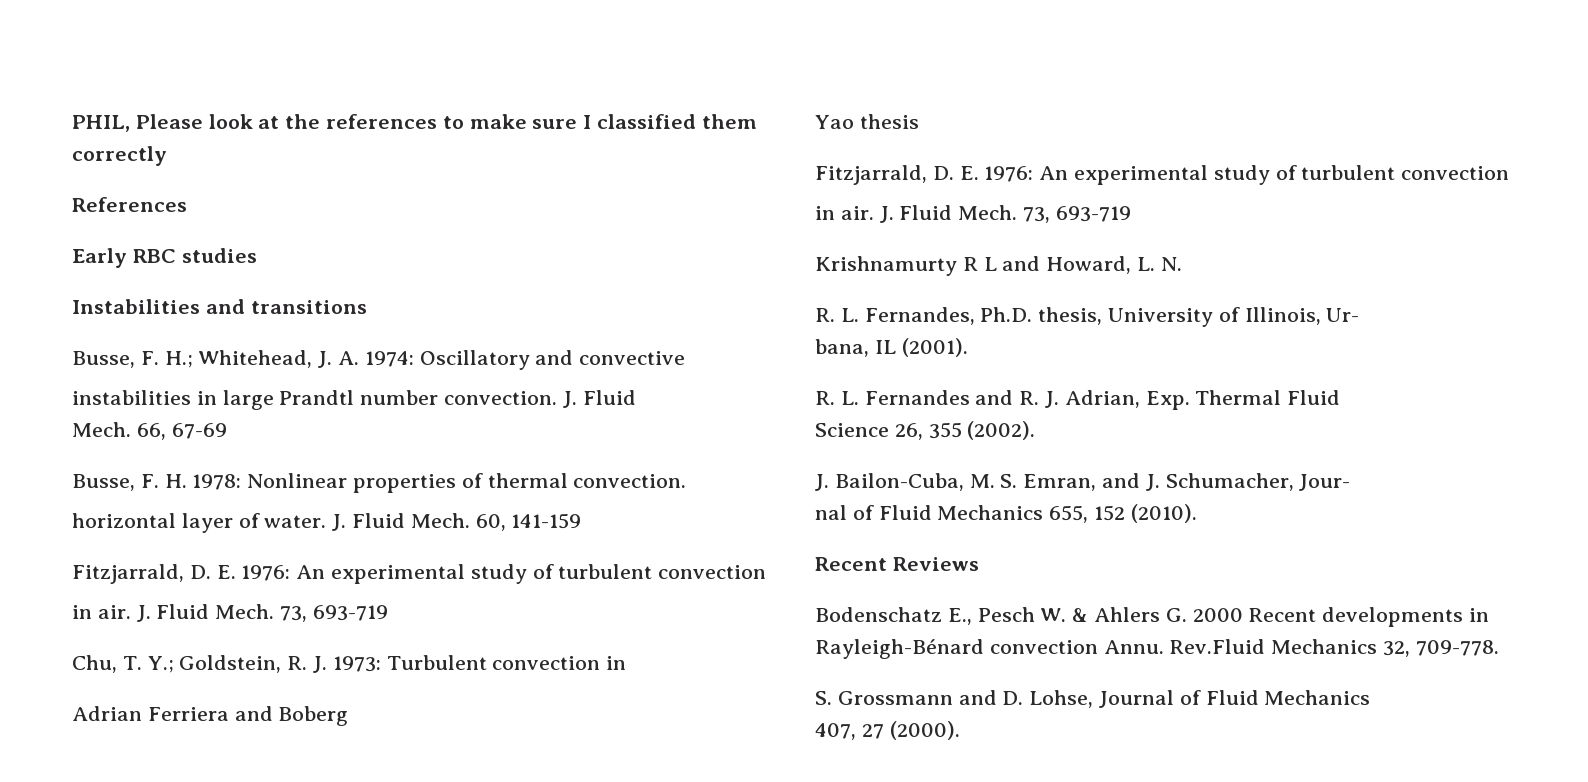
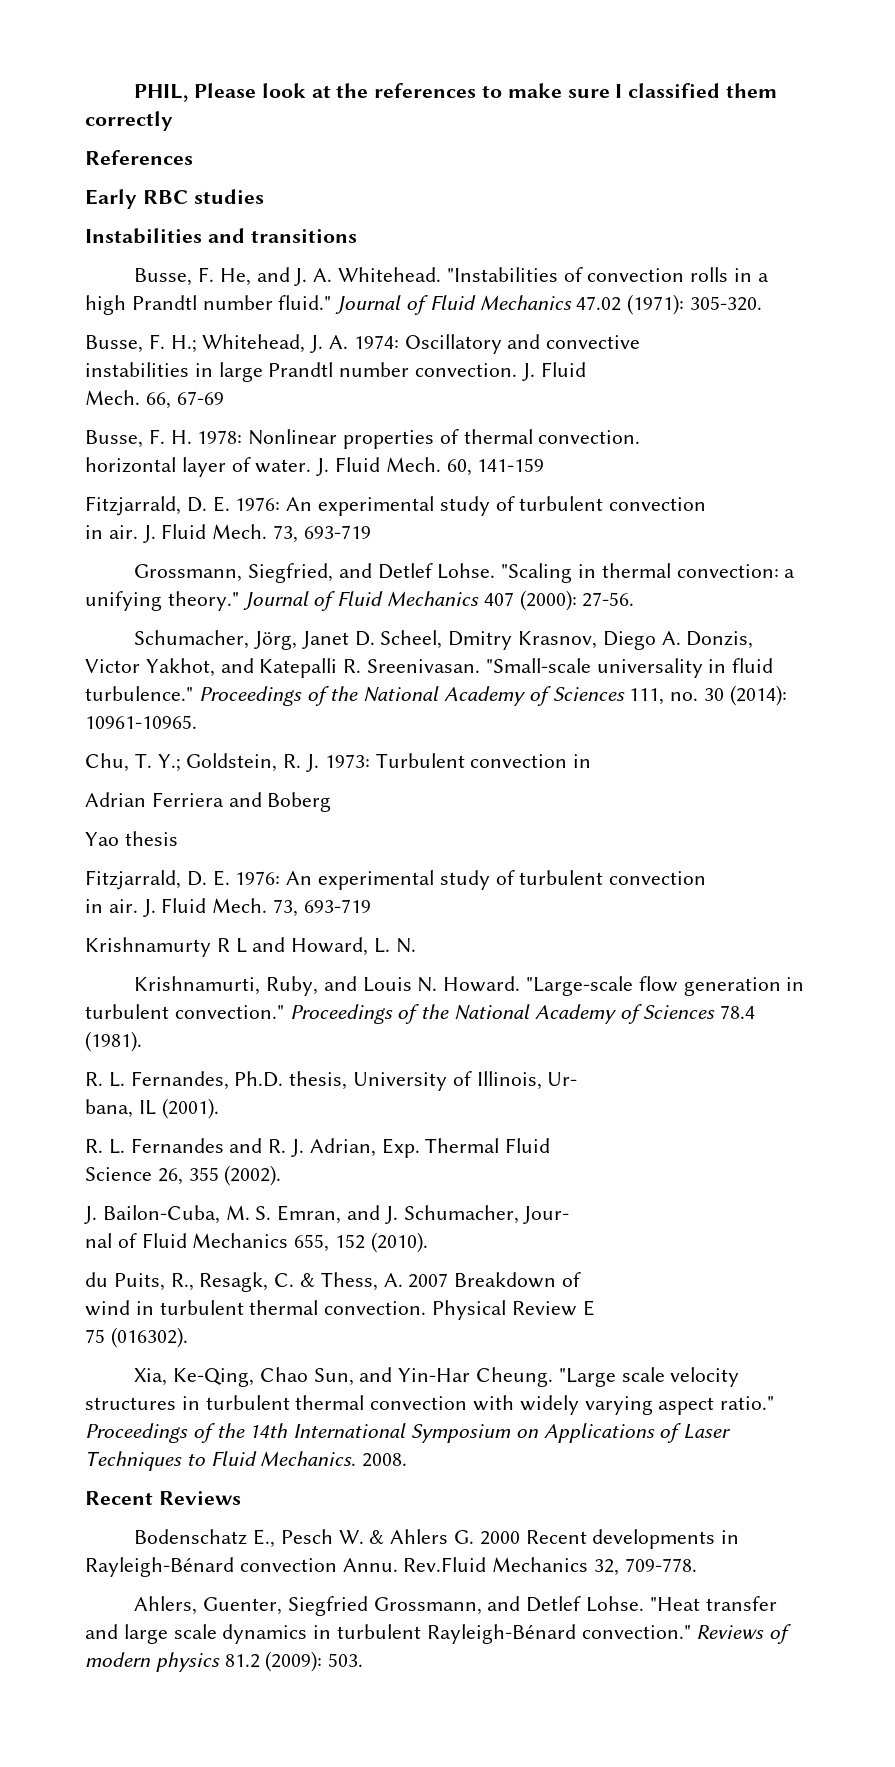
+ Busse, F. He, and J. A. Whitehead. "Instabilities of convection rolls in a high Prandtl number fluid." Journal of Fluid Mechanics 47.02 (1971): 305-320.
+ Grossmann, Siegfried, and Detlef Lohse. "Scaling in thermal convection: a unifying theory." Journal of Fluid Mechanics 407 (2000): 27-56.
+ Schumacher, Jörg, Janet D. Scheel, Dmitry Krasnov, Diego A. Donzis, Victor Yakhot, and Katepalli R. Sreenivasan. "Small-scale universality in fluid turbulence." Proceedings of the National Academy of Sciences 111, no. 30 (2014): 10961-10965.
+ Krishnamurti, Ruby, and Louis N. Howard. "Large-scale flow generation in turbulent convection." Proceedings of the National Academy of Sciences 78.4 (1981).
+ du Puits, R., Resagk, C. & Thess, A. 2007 Breakdown of
+ wind in turbulent thermal convection. Physical Review E
+ 75 (016302).
+ Xia, Ke-Qing, Chao Sun, and Yin-Har Cheung. "Large scale velocity structures in turbulent thermal convection with widely varying aspect ratio." Proceedings of the 14th International Symposium on Applications of Laser Techniques to Fluid Mechanics. 2008.
- S. Grossmann and D. Lohse, Journal of Fluid Mechanics
- 407, 27 (2000).
+ Ahlers, Guenter, Siegfried Grossmann, and Detlef Lohse. "Heat transfer and large scale dynamics in turbulent Rayleigh-Bénard convection." Reviews of modern physics 81.2 (2009): 503.

